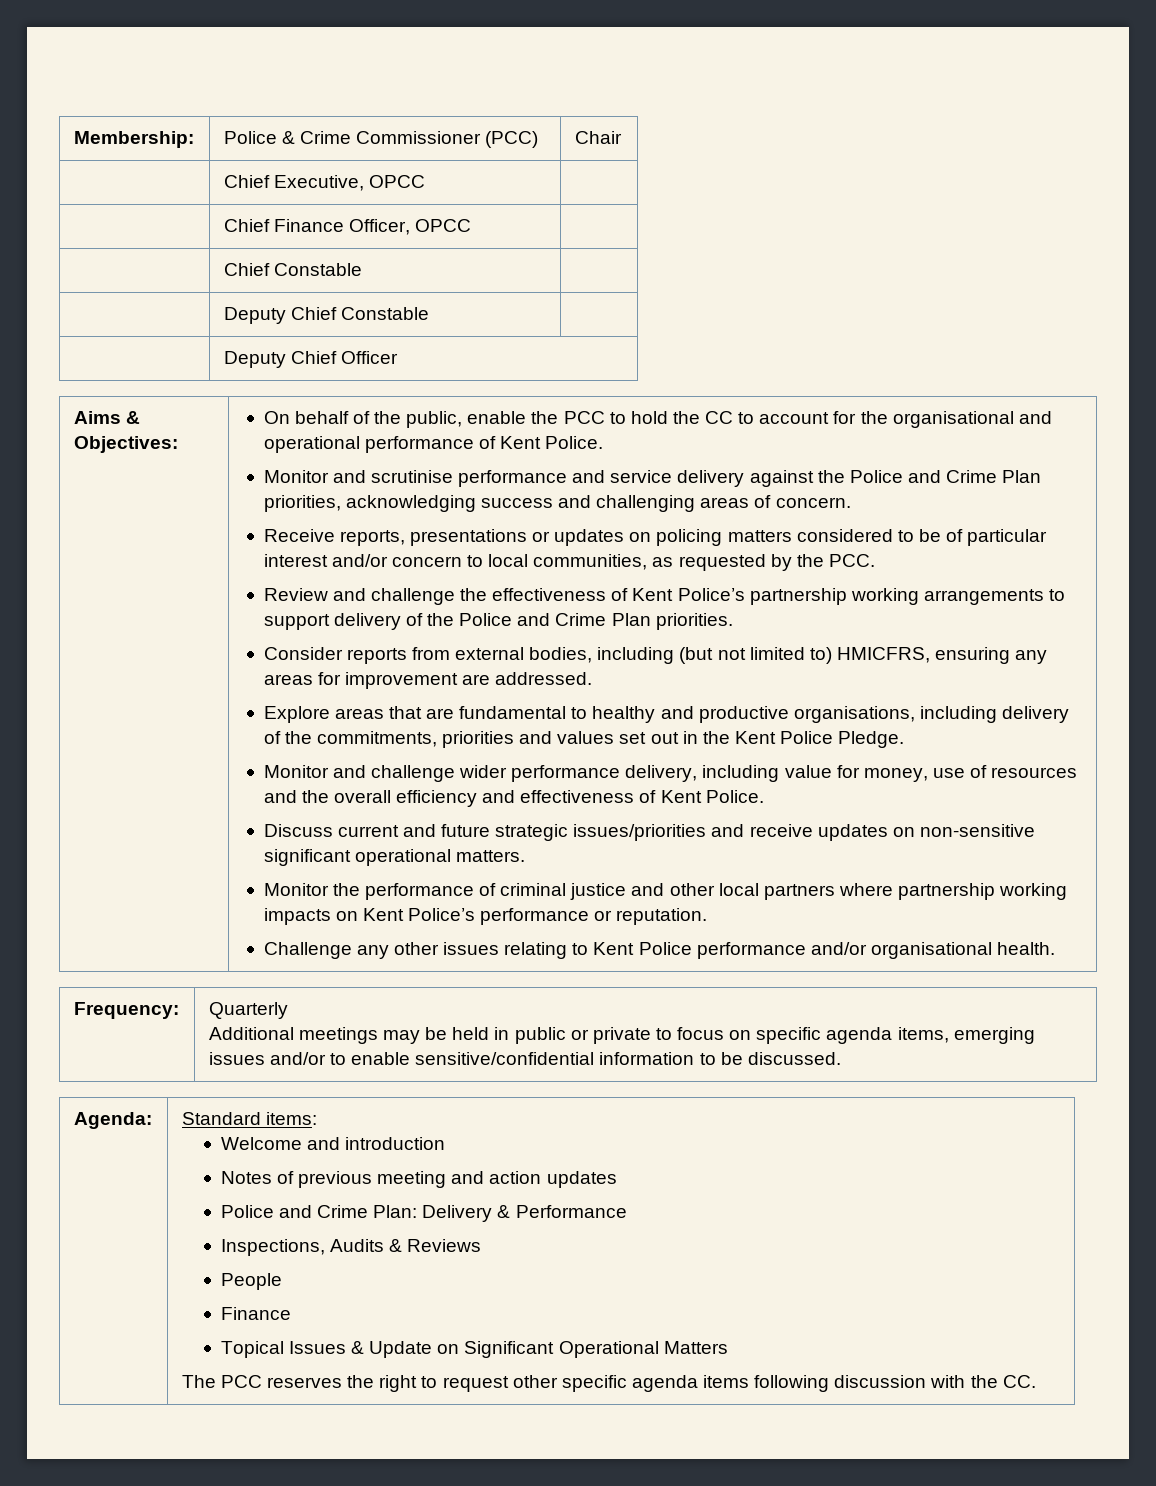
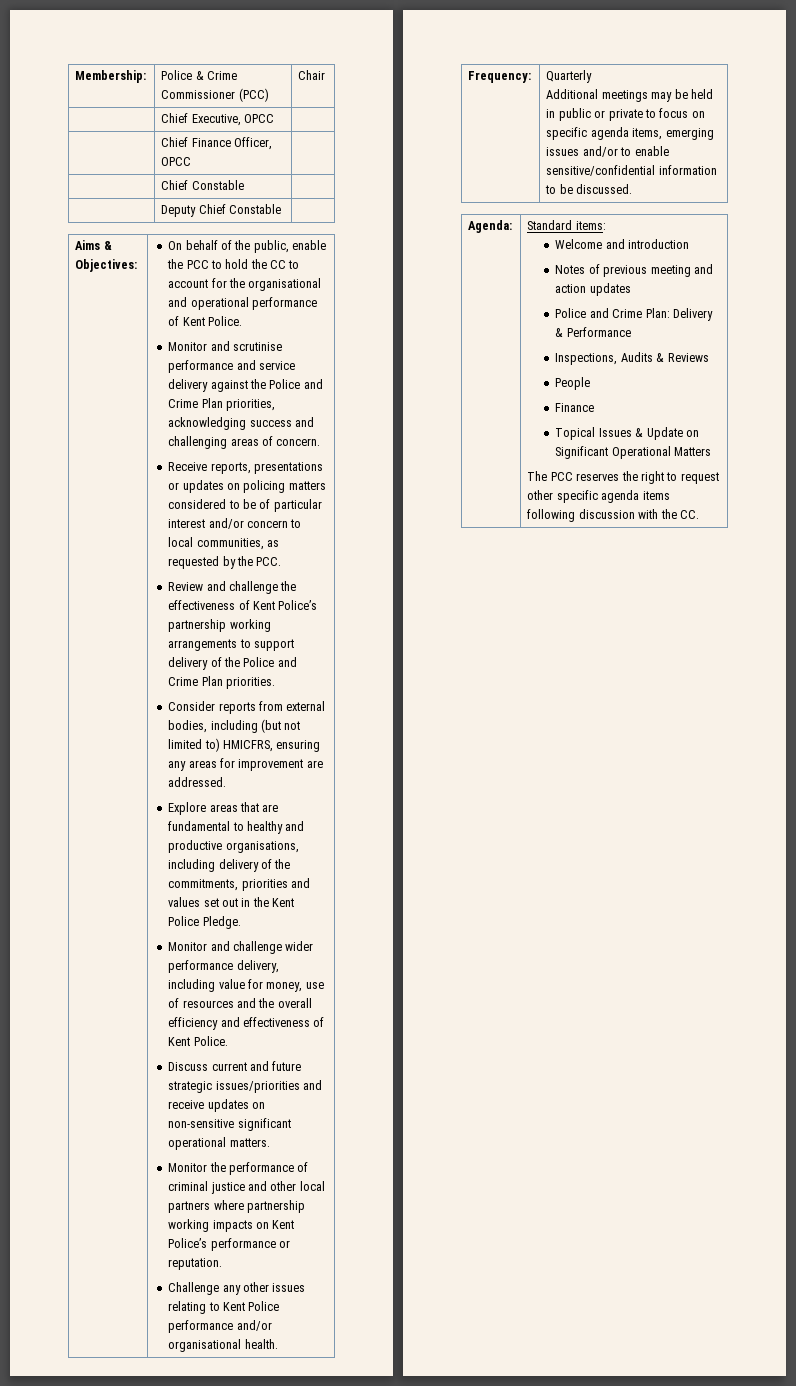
- | Deputy Chief Officer

